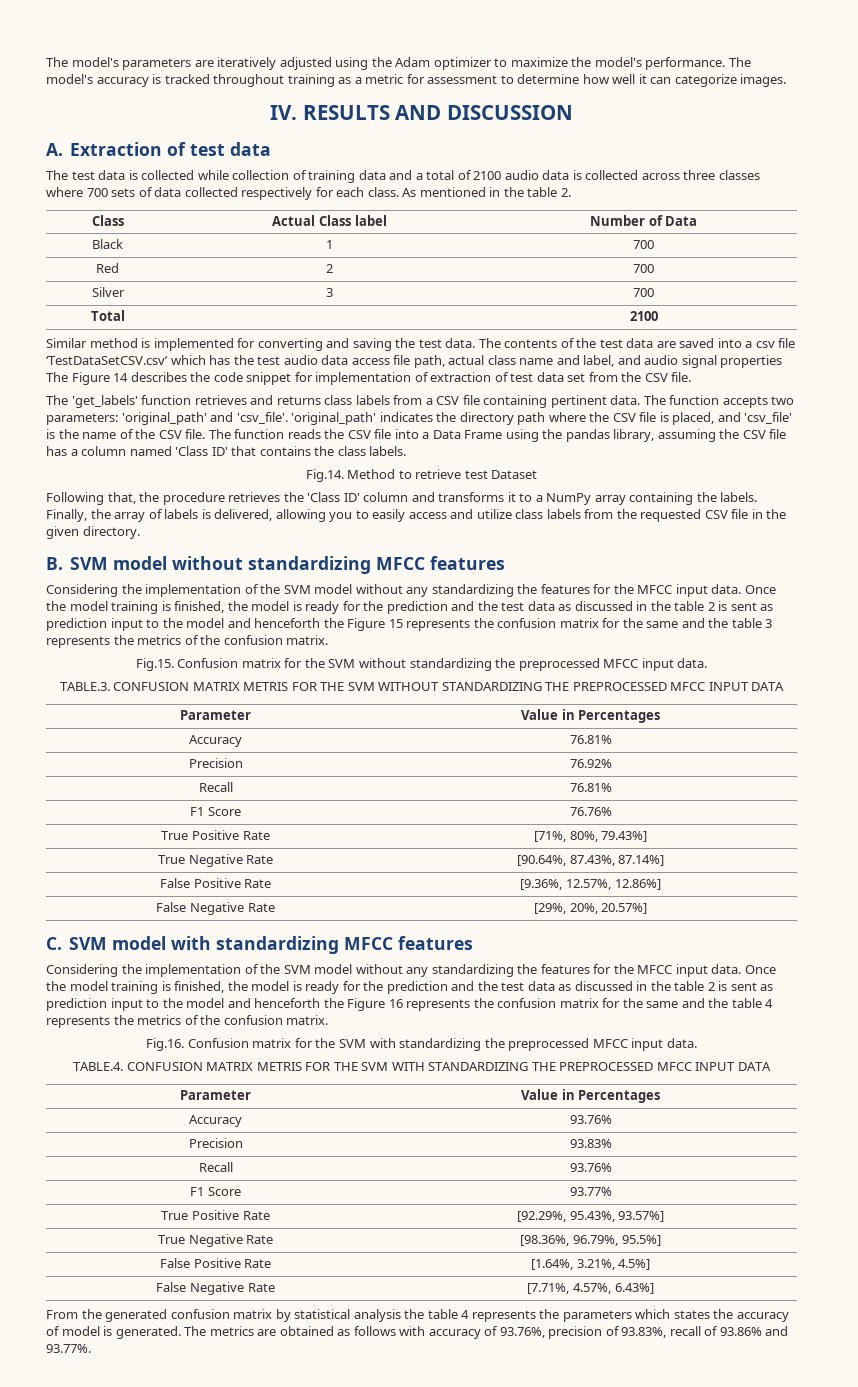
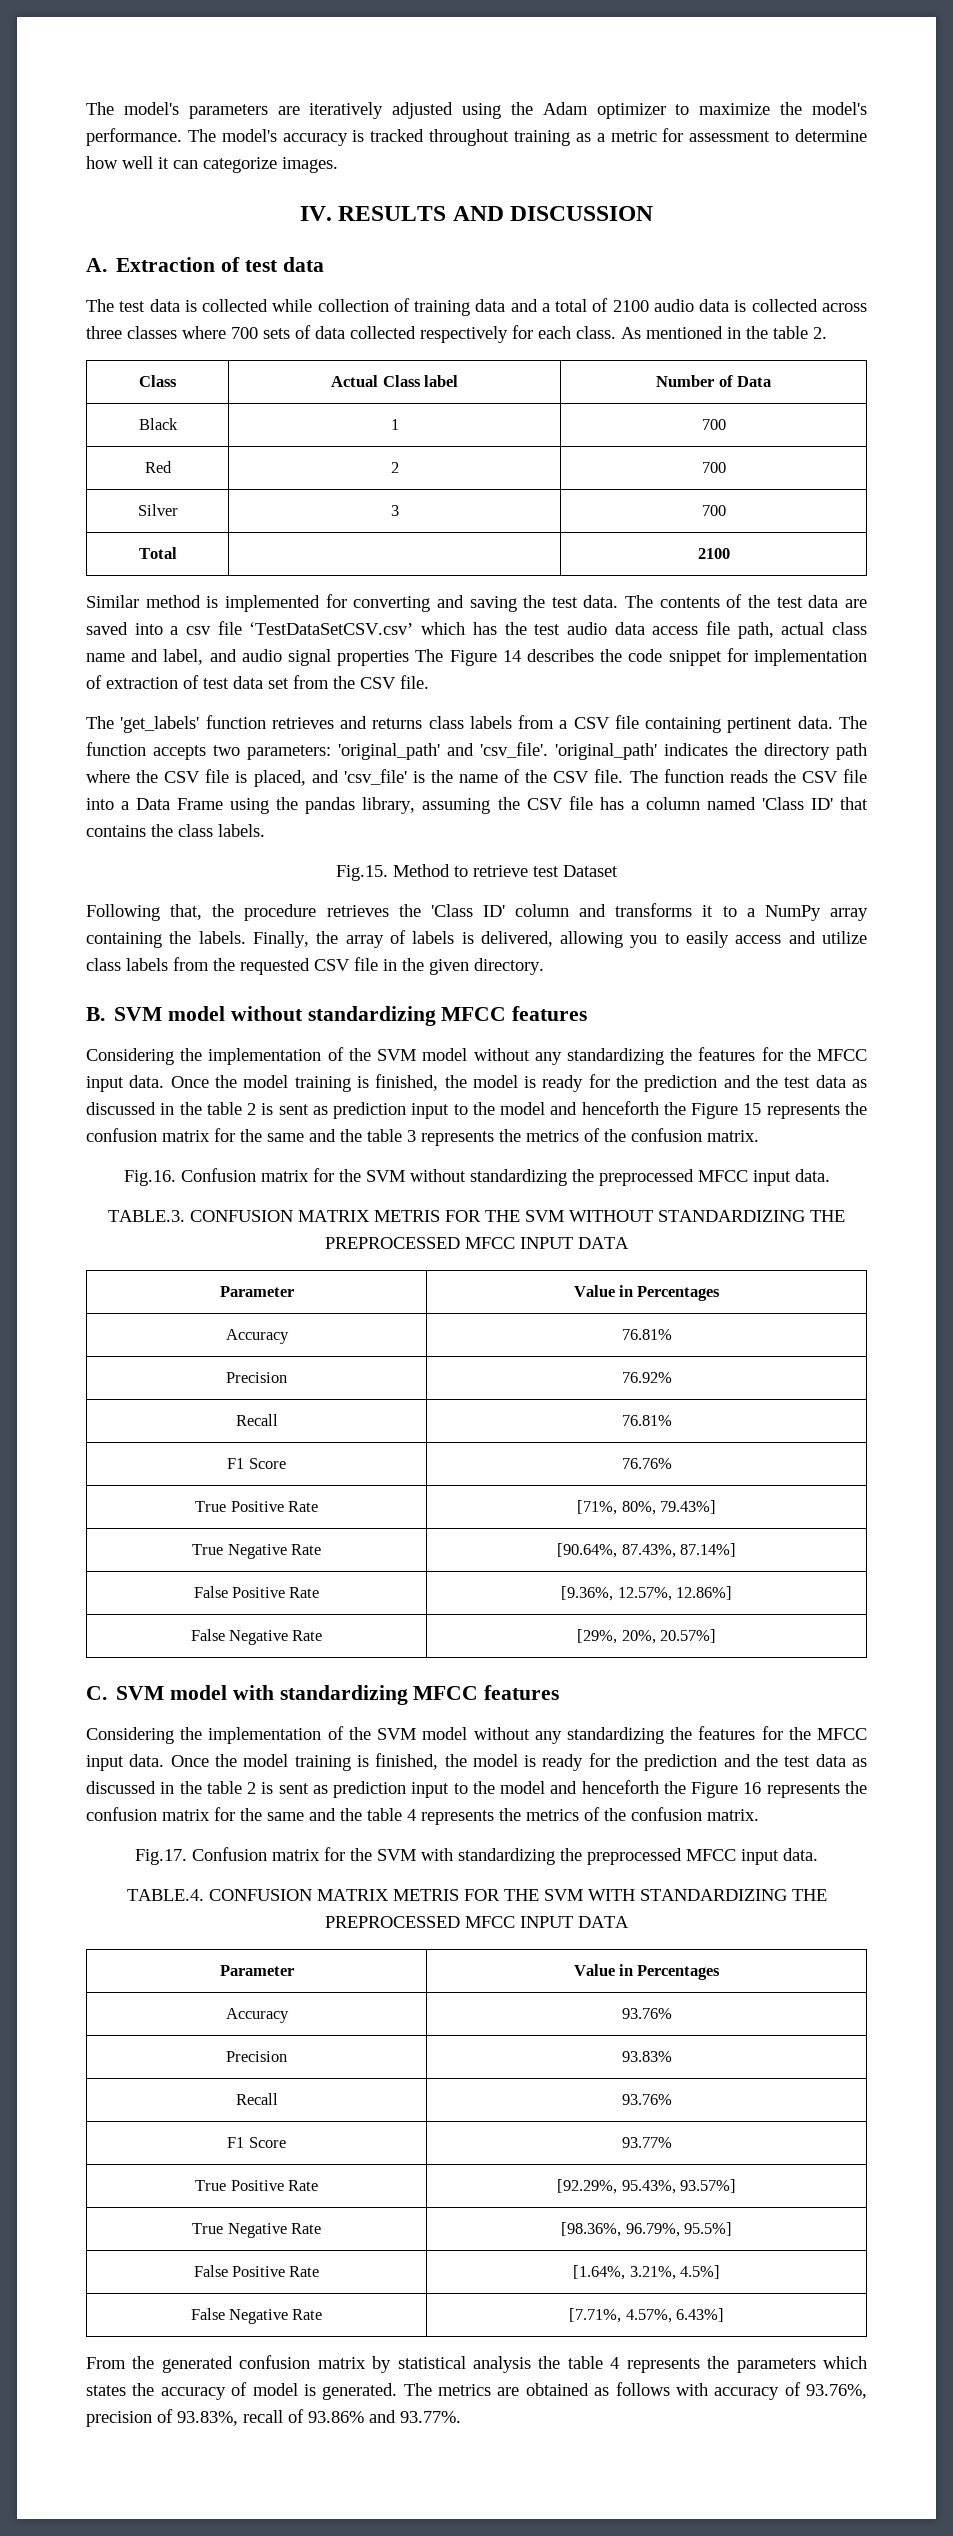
- Fig.14. Method to retrieve test Dataset
+ Fig.15. Method to retrieve test Dataset
- Fig.15. Confusion matrix for the SVM without standardizing the preprocessed MFCC input data.
+ Fig.16. Confusion matrix for the SVM without standardizing the preprocessed MFCC input data.
- Fig.16. Confusion matrix for the SVM with standardizing the preprocessed MFCC input data.
+ Fig.17. Confusion matrix for the SVM with standardizing the preprocessed MFCC input data.

